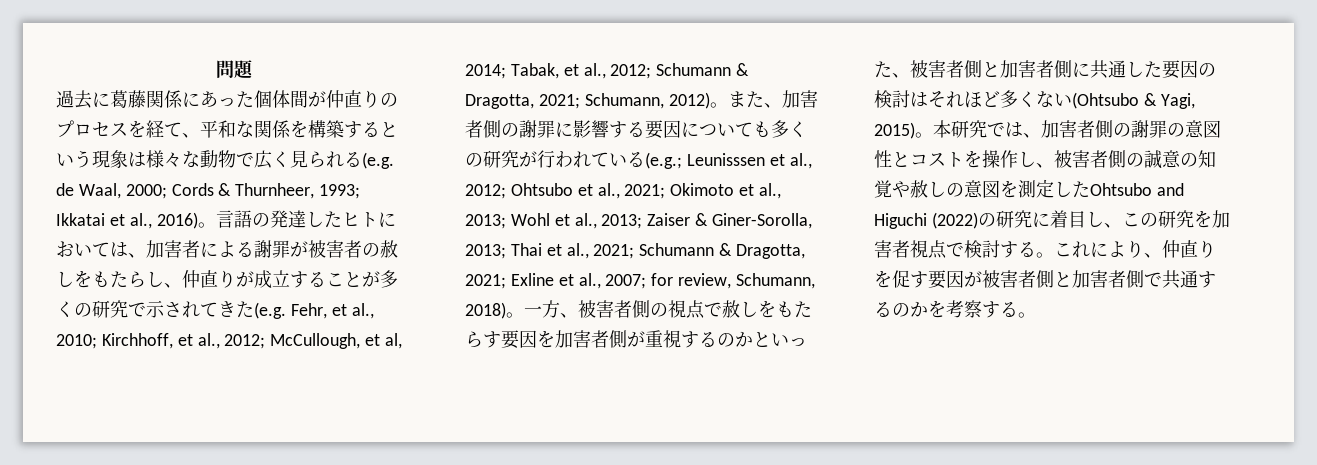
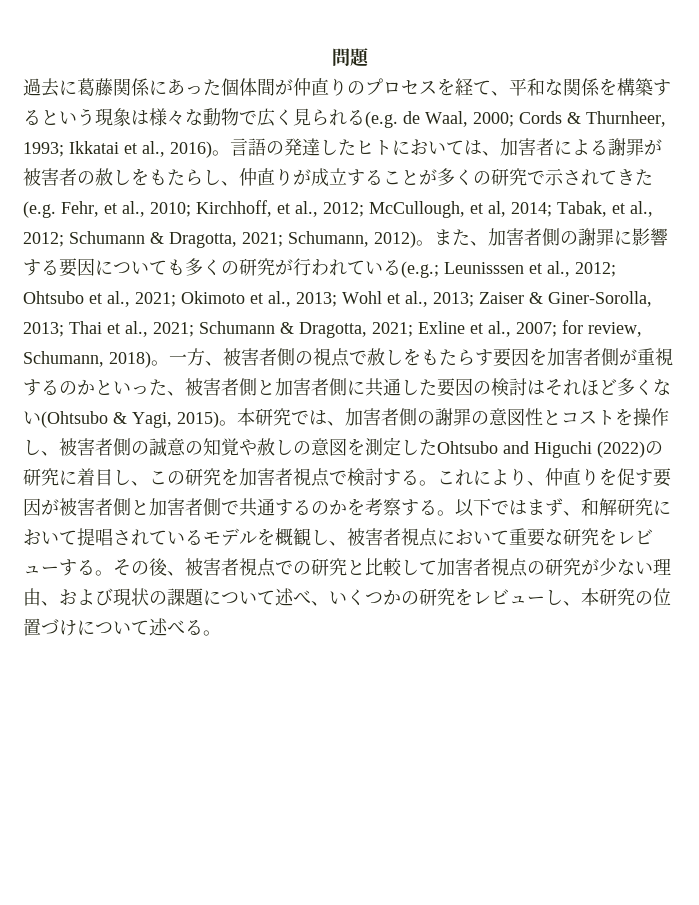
+ 以下ではまず、和解研究において提唱されているモデルを概観し、被害者視点において重要な研究をレビューする。その後、被害者視点での研究と比較して加害者視点の研究が少ない理由、および現状の課題について述べ、いくつかの研究をレビューし、本研究の位置づけについて述べる。

